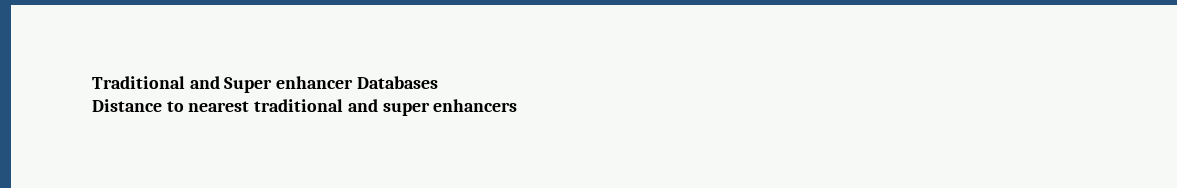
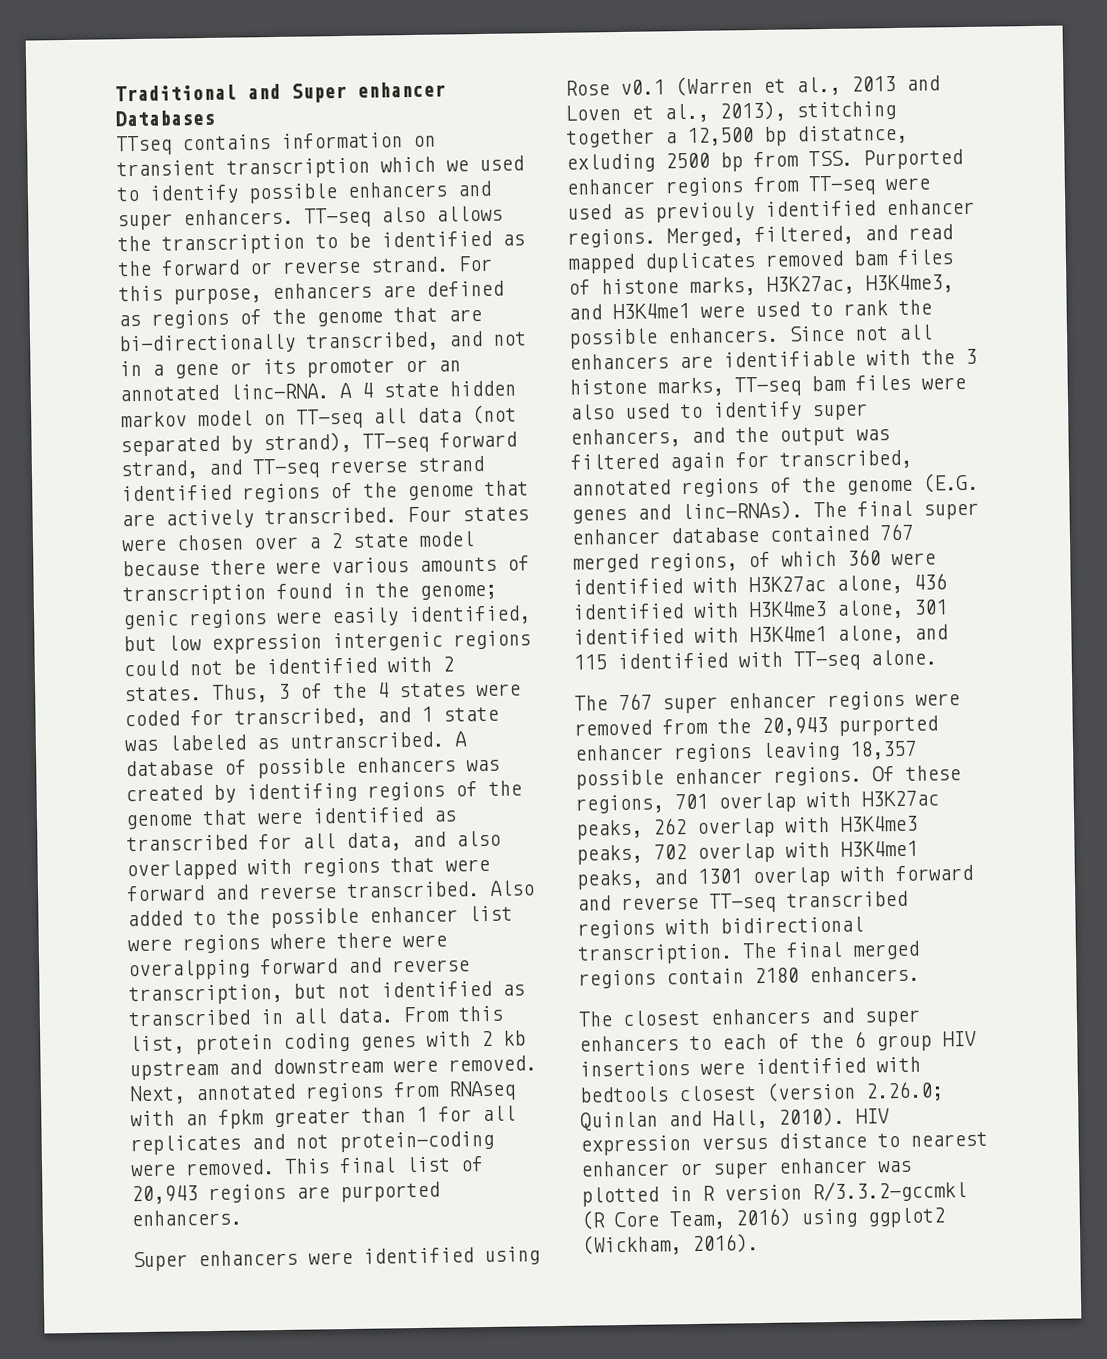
- Distance to nearest traditional and super enhancers
+ TTseq contains information on transient transcription which we used to identify possible enhancers and super enhancers. TT-seq also allows the transcription to be identified as the forward or reverse strand. For this purpose, enhancers are defined as regions of the genome that are bi-directionally transcribed, and not in a gene or its promoter or an annotated linc-RNA. A 4 state hidden markov model on TT-seq all data (not separated by strand), TT-seq forward strand, and TT-seq reverse strand identified regions of the genome that are actively transcribed. Four states were chosen over a 2 state model because there were various amounts of transcription found in the genome; genic regions were easily identified, but low expression intergenic regions could not be identified with 2 states. Thus, 3 of the 4 states were coded for transcribed, and 1 state was labeled as untranscribed. A database of possible enhancers was created by identifing regions of the genome that were identified as transcribed for all data, and also overlapped with regions that were forward and reverse transcribed. Also added to the possible enhancer list were regions where there were overalpping forward and reverse transcription, but not identified as transcribed in all data. From this list, protein coding genes with 2 kb upstream and downstream were removed. Next, annotated regions from RNAseq with an fpkm greater than 1 for all replicates and not protein-coding were removed. This final list of 20,943 regions are purported enhancers.
+ Super enhancers were identified using Rose v0.1 (Warren et al., 2013 and Loven et al., 2013), stitching together a 12,500 bp distatnce, exluding 2500 bp from TSS. Purported enhancer regions from TT-seq were used as previouly identified enhancer regions. Merged, filtered, and read mapped duplicates removed bam files of histone marks, H3K27ac, H3K4me3, and H3K4me1 were used to rank the possible enhancers. Since not all enhancers are identifiable with the 3 histone marks, TT-seq bam files were also used to identify super enhancers, and the output was filtered again for transcribed, annotated regions of the genome (E.G. genes and linc-RNAs). The final super enhancer database contained 767 merged regions, of which 360 were identified with H3K27ac alone, 436 identified with H3K4me3 alone, 301 identified with H3K4me1 alone, and 115 identified with TT-seq alone.
+ The 767 super enhancer regions were removed from the 20,943 purported enhancer regions leaving 18,357 possible enhancer regions. Of these regions, 701 overlap with H3K27ac peaks, 262 overlap with H3K4me3 peaks, 702 overlap with H3K4me1 peaks, and 1301 overlap with forward and reverse TT-seq transcribed regions with bidirectional transcription. The final merged regions contain 2180 enhancers.
+ The closest enhancers and super enhancers to each of the 6 group HIV insertions were identified with bedtools closest (version 2.26.0; Quinlan and Hall, 2010). HIV expression versus distance to nearest enhancer or super enhancer was plotted in R version R/3.3.2-gccmkl (R Core Team, 2016) using ggplot2 (Wickham, 2016).

